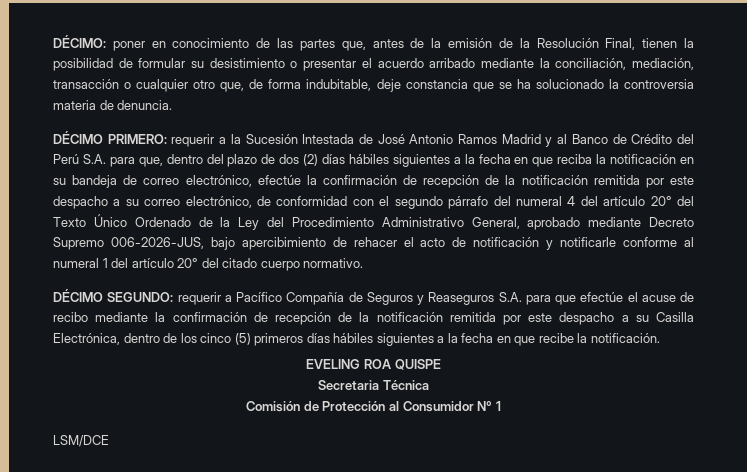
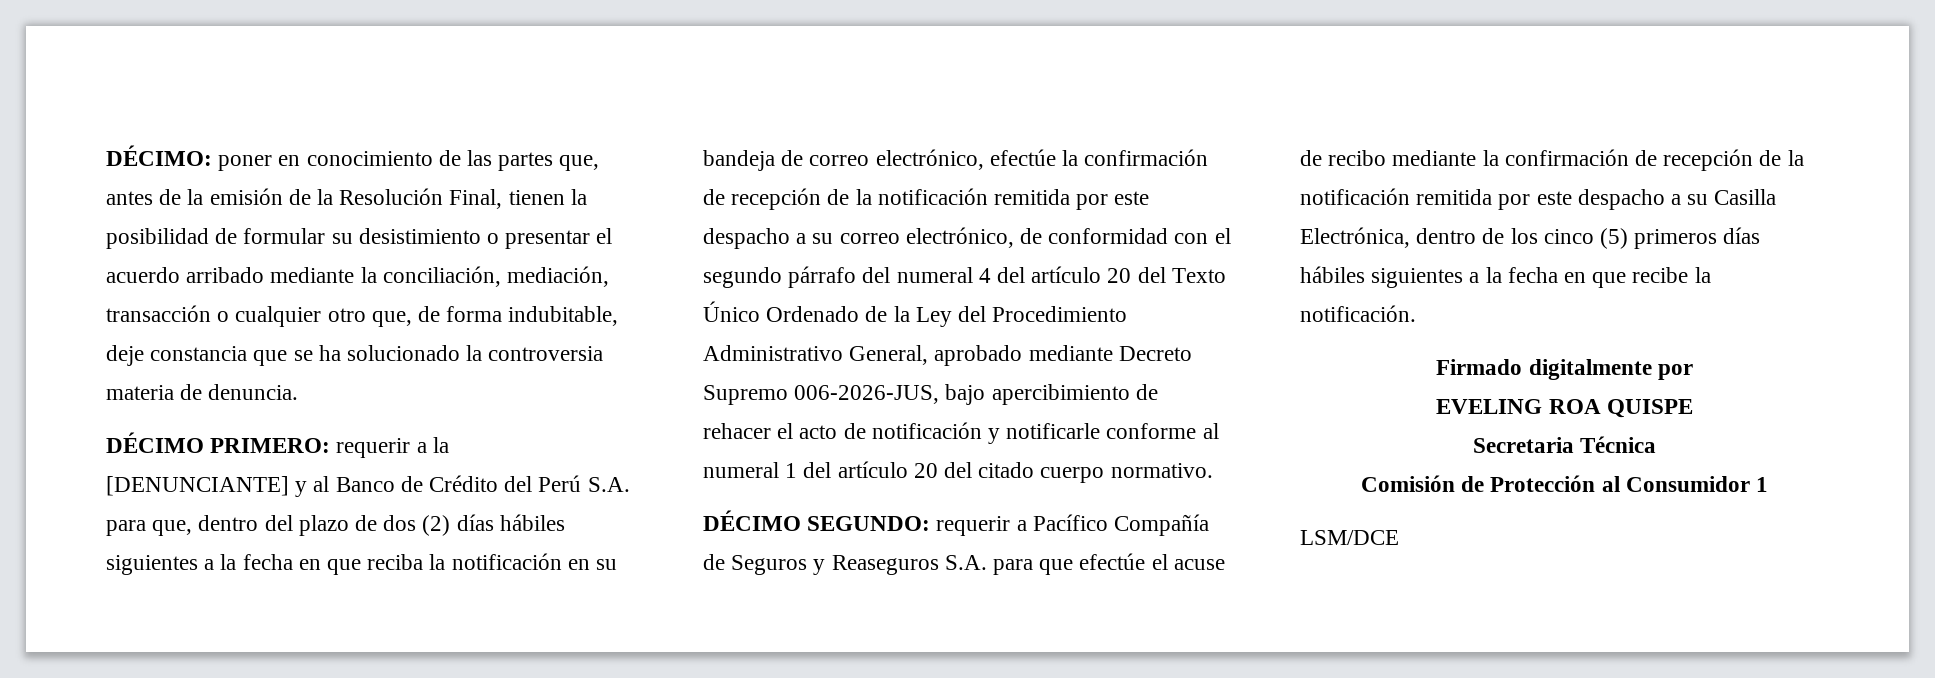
- requerir a la Sucesión Intestada de José Antonio Ramos Madrid y al Banco de Crédito del Perú S.A. para que, dentro del plazo de dos (2) días hábiles siguientes a la fecha en que reciba la notificación en su bandeja de correo electrónico, efectúe la confirmación de recepción de la notificación remitida por este despacho a su correo electrónico, de conformidad con el segundo párrafo del numeral 4 del artículo 20° del Texto Único Ordenado de la Ley del Procedimiento Administrativo General, aprobado mediante Decreto Supremo 006-2026-JUS, bajo apercibimiento de rehacer el acto de notificación y notificarle conforme al numeral 1 del artículo 20° del citado cuerpo normativo.
+ requerir a la [DENUNCIANTE] y al Banco de Crédito del Perú S.A. para que, dentro del plazo de dos (2) días hábiles siguientes a la fecha en que reciba la notificación en su bandeja de correo electrónico, efectúe la confirmación de recepción de la notificación remitida por este despacho a su correo electrónico, de conformidad con el segundo párrafo del numeral 4 del artículo 20 del Texto Único Ordenado de la Ley del Procedimiento Administrativo General, aprobado mediante Decreto Supremo 006-2026-JUS, bajo apercibimiento de rehacer el acto de notificación y notificarle conforme al numeral 1 del artículo 20 del citado cuerpo normativo.
+ Firmado digitalmente por
- Comisión de Protección al Consumidor N° 1
+ Comisión de Protección al Consumidor 1

